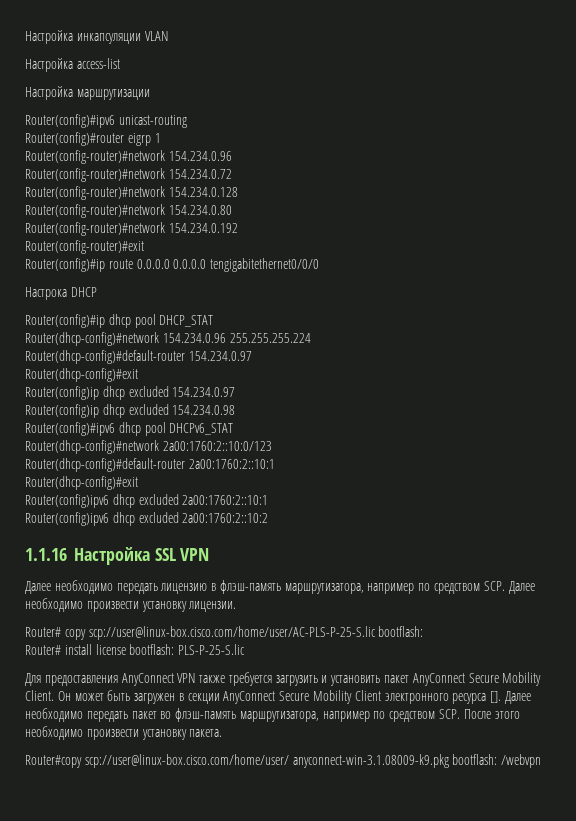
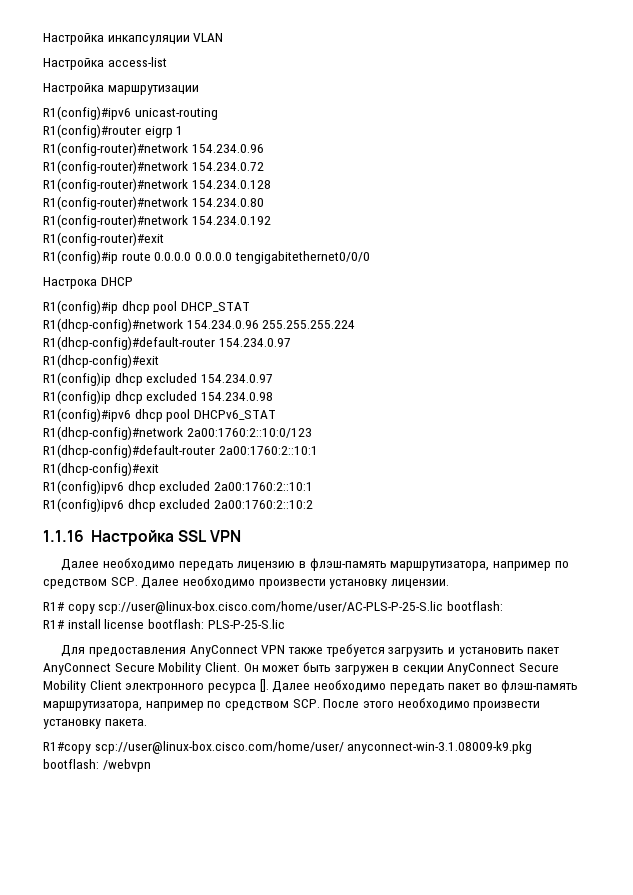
- Router(config)#ipv6 unicast-routing
+ R1(config)#ipv6 unicast-routing
- Router(config)#router eigrp 1
+ R1(config)#router eigrp 1
- Router(config-router)#network 154.234.0.96
+ R1(config-router)#network 154.234.0.96
- Router(config-router)#network 154.234.0.72
+ R1(config-router)#network 154.234.0.72
- Router(config-router)#network 154.234.0.128
+ R1(config-router)#network 154.234.0.128
- Router(config-router)#network 154.234.0.80
+ R1(config-router)#network 154.234.0.80
- Router(config-router)#network 154.234.0.192
+ R1(config-router)#network 154.234.0.192
- Router(config-router)#exit
- Router(config)#ip route 0.0.0.0 0.0.0.0 tengigabitethernet0/0/0
+ R1(config-router)#exit
+ R1(config)#ip route 0.0.0.0 0.0.0.0 tengigabitethernet0/0/0
- Router(config)#ip dhcp pool DHCP_STAT
+ R1(config)#ip dhcp pool DHCP_STAT
- Router(dhcp-config)#network 154.234.0.96 255.255.255.224
+ R1(dhcp-config)#network 154.234.0.96 255.255.255.224
- Router(dhcp-config)#default-router 154.234.0.97
- Router(dhcp-config)#exit
- Router(config)ip dhcp excluded 154.234.0.97
+ R1(dhcp-config)#default-router 154.234.0.97
+ R1(dhcp-config)#exit
+ R1(config)ip dhcp excluded 154.234.0.97
- Router(config)ip dhcp excluded 154.234.0.98
+ R1(config)ip dhcp excluded 154.234.0.98
- Router(config)#ipv6 dhcp pool DHCPv6_STAT
+ R1(config)#ipv6 dhcp pool DHCPv6_STAT
- Router(dhcp-config)#network 2a00:1760:2::10:0/123
+ R1(dhcp-config)#network 2a00:1760:2::10:0/123
- Router(dhcp-config)#default-router 2a00:1760:2::10:1
- Router(dhcp-config)#exit
- Router(config)ipv6 dhcp excluded 2a00:1760:2::10:1
+ R1(dhcp-config)#default-router 2a00:1760:2::10:1
+ R1(dhcp-config)#exit
+ R1(config)ipv6 dhcp excluded 2a00:1760:2::10:1
- Router(config)ipv6 dhcp excluded 2a00:1760:2::10:2
+ R1(config)ipv6 dhcp excluded 2a00:1760:2::10:2
- Router# copy scp://user@linux-box.cisco.com/home/user/AC-PLS-P-25-S.lic bootflash:
+ R1# copy scp://user@linux-box.cisco.com/home/user/AC-PLS-P-25-S.lic bootflash:
- Router# install license bootflash: PLS-P-25-S.lic
+ R1# install license bootflash: PLS-P-25-S.lic
- Router#copy scp://user@linux-box.cisco.com/home/user/ anyconnect-win-3.1.08009-k9.pkg bootflash: /webvpn
+ R1#copy scp://user@linux-box.cisco.com/home/user/ anyconnect-win-3.1.08009-k9.pkg bootflash: /webvpn

